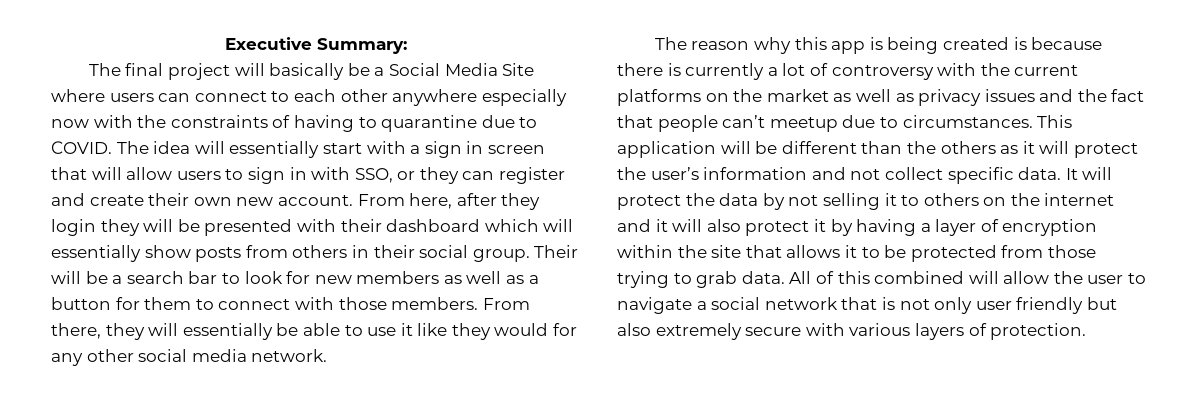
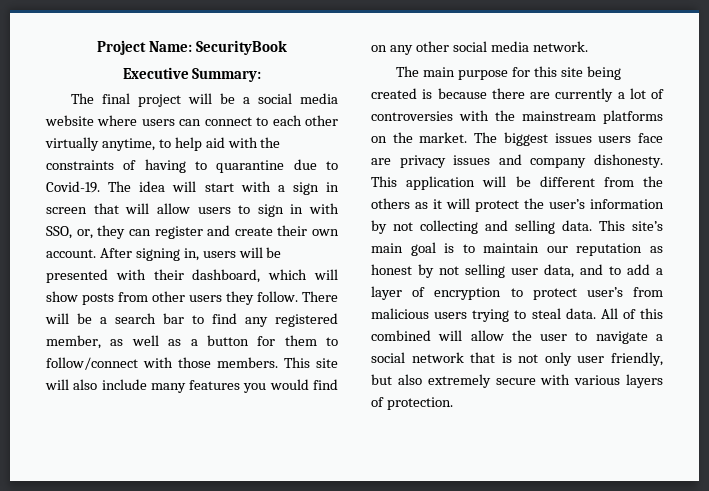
+ Project Name: SecurityBook
- The final project will basically be a Social Media Site where users can connect to each other anywhere especially now with the constraints of having to quarantine due to COVID.
+ The final project will be a social media website where users can connect to each other virtually anytime, to help aid with the constraints of having to quarantine due to Covid-19.
- The idea will essentially start with a sign in screen that will allow users to sign in with SSO, or they can register and create their own new account. From here, after they login they will be presented with their dashboard which will essentially show posts from others in their social group. Their will be a search bar to look for new members as well as a button for them to connect with those members.
+ The idea will start with a sign in screen that will allow users to sign in with SSO, or, they can register and create their own account. After signing in, users will be presented with their dashboard, which will show posts from other users they follow. There will be a search bar to find any registered member, as well as a button for them to follow/connect with those members.
- From there, they will essentially be able to use it like they would for any other social media network.
+ This site will also include many features you would find on any other social media network.
- The reason why this app is being created is because there is currently a lot of controversy with the current platforms on the market as well as privacy issues and the fact that people can’t meetup due to circumstances.
+ The main purpose for this site being created is because there are currently a lot of controversies with the mainstream platforms on the market. The biggest issues users face are privacy issues and company dishonesty.
- This application will be different than the others as it will protect the user’s information and not collect specific data. It will protect the data by not selling it to others on the internet and it will also protect it by having a layer of encryption within the site that allows it to be protected from those trying to grab data.
+ This application will be different from the others as it will protect the user’s information by not collecting and selling data. This site’s main goal is to maintain our reputation as honest by not selling user data, and to add a layer of encryption to protect user’s from malicious users trying to steal data.
- All of this combined will allow the user to navigate a social network that is not only user friendly but also extremely secure with various layers of protection.
+ All of this combined will allow the user to navigate a social network that is not only user friendly, but also extremely secure with various layers of protection.

